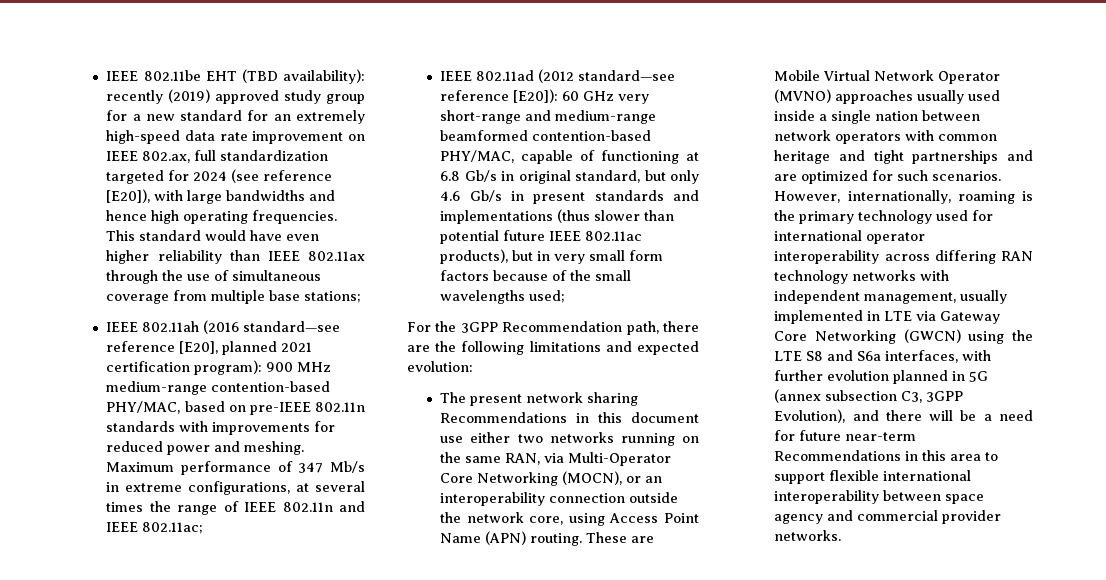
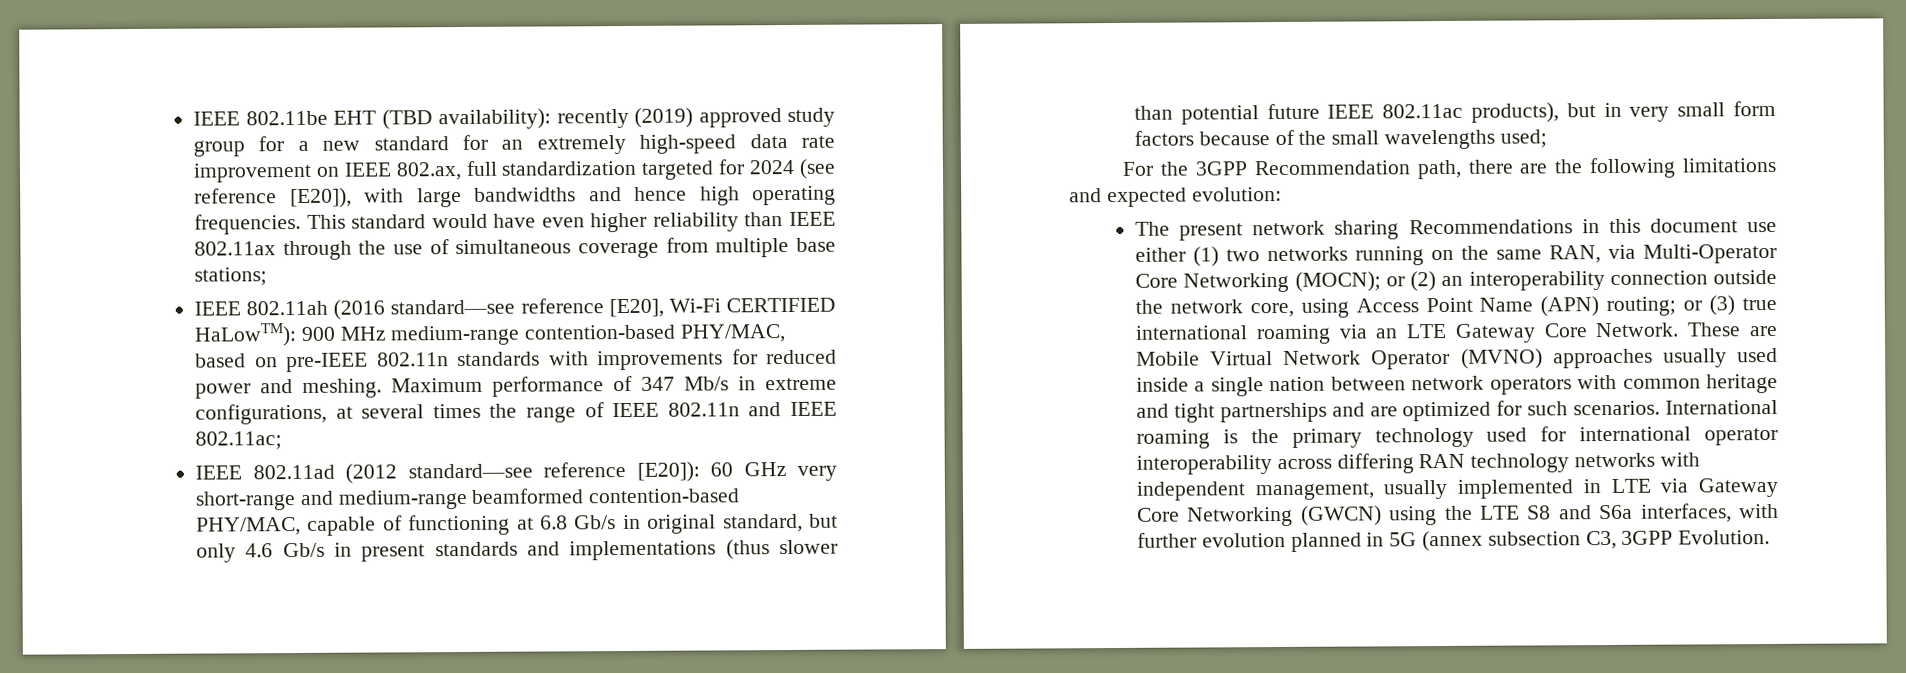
- IEEE 802.11ah (2016 standard—see reference [E20], planned 2021 certification program): 900 MHz medium-range contention-based PHY/MAC, based on pre-IEEE 802.11n standards with improvements for reduced power and meshing.
+ IEEE 802.11ah (2016 standard—see reference [E20], Wi-Fi CERTIFIED HaLowTM): 900 MHz medium-range contention-based PHY/MAC, based on pre-IEEE 802.11n standards with improvements for reduced power and meshing.
- The present network sharing Recommendations in this document use either two networks running on the same RAN, via Multi-Operator Core Networking (MOCN), or an interoperability connection outside the network core, using Access Point Name (APN) routing.
+ The present network sharing Recommendations in this document use either (1) two networks running on the same RAN, via Multi-Operator Core Networking (MOCN); or (2) an interoperability connection outside the network core, using Access Point Name (APN) routing; or (3) true international roaming via an LTE Gateway Core Network.
- However, internationally, roaming is the primary technology used for international operator interoperability across differing RAN technology networks with independent management, usually implemented in LTE via Gateway Core Networking (GWCN) using the LTE S8 and S6a interfaces, with further evolution planned in 5G (annex subsection C3, 3GPP Evolution), and there will be a need for future near-term Recommendations in this area to support flexible international interoperability between space agency and commercial provider networks.
+ International roaming is the primary technology used for international operator interoperability across differing RAN technology networks with independent management, usually implemented in LTE via Gateway Core Networking (GWCN) using the LTE S8 and S6a interfaces, with further evolution planned in 5G (annex subsection C3, 3GPP Evolution.

